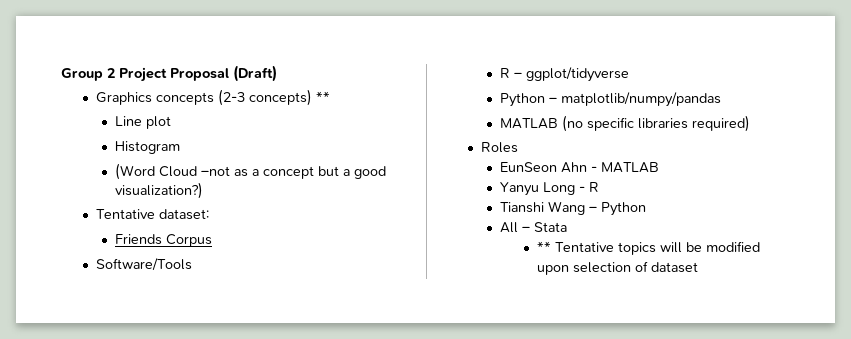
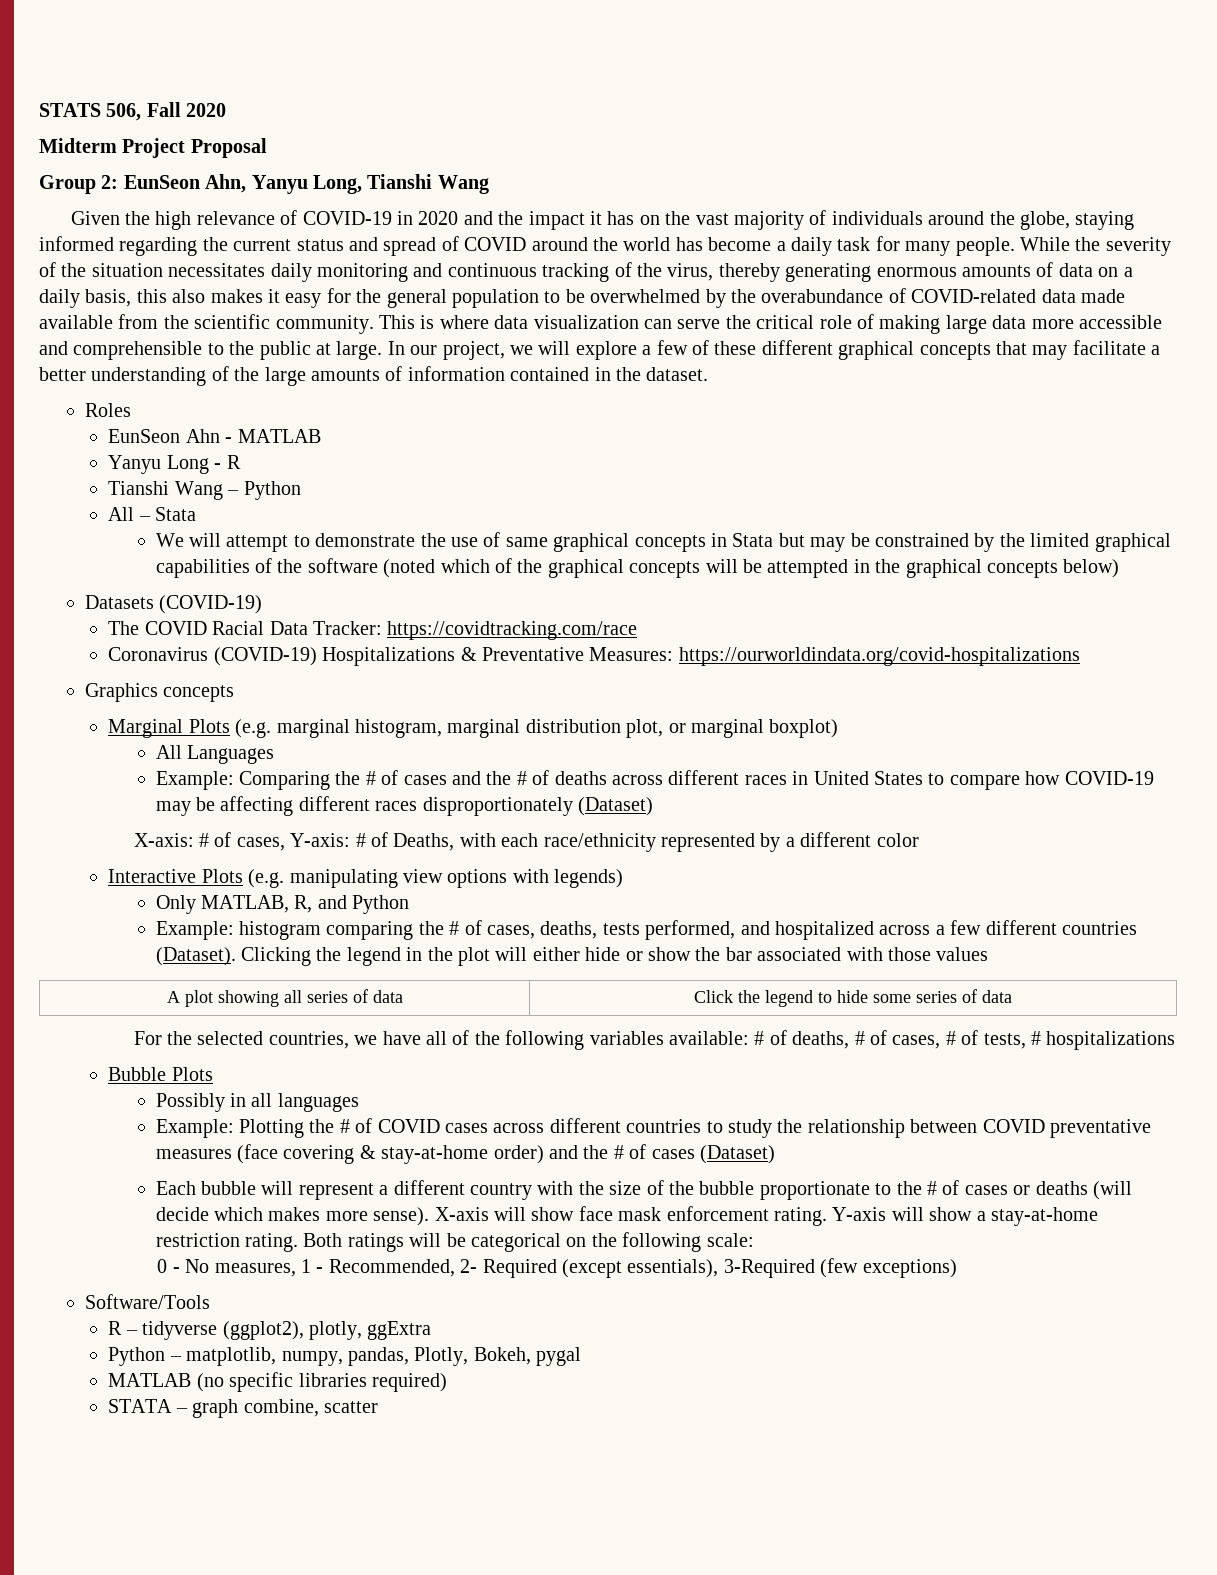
- Group 2 Project Proposal (Draft)
- Graphics concepts (2-3 concepts) **
- Line plot
- Histogram
- (Word Cloud –not as a concept but a good visualization?)
- Tentative dataset:
- Friends Corpus
- Software/Tools
- R – ggplot/tidyverse
- Python – matplotlib/numpy/pandas
- MATLAB (no specific libraries required)
+ STATS 506, Fall 2020
+ Midterm Project Proposal
+ Group 2: EunSeon Ahn, Yanyu Long, Tianshi Wang
+ Given the high relevance of COVID-19 in 2020 and the impact it has on the vast majority of individuals around the globe, staying informed regarding the current status and spread of COVID around the world has become a daily task for many people. While the severity of the situation necessitates daily monitoring and continuous tracking of the virus, thereby generating enormous amounts of data on a daily basis, this also makes it easy for the general population to be overwhelmed by the overabundance of COVID-related data made available from the scientific community. This is where data visualization can serve the critical role of making large data more accessible and comprehensible to the public at large. In our project, we will explore a few of these different graphical concepts that may facilitate a better understanding of the large amounts of information contained in the dataset.
- ** Tentative topics will be modified upon selection of dataset
+ We will attempt to demonstrate the use of same graphical concepts in Stata but may be constrained by the limited graphical capabilities of the software (noted which of the graphical concepts will be attempted in the graphical concepts below)
+ Datasets (COVID-19)
+ The COVID Racial Data Tracker: https://covidtracking.com/race
+ Coronavirus (COVID-19) Hospitalizations & Preventative Measures: https://ourworldindata.org/covid-hospitalizations
+ Graphics concepts
+ Marginal Plots (e.g. marginal histogram, marginal distribution plot, or marginal boxplot)
+ All Languages
+ Example: Comparing the # of cases and the # of deaths across different races in United States to compare how COVID-19 may be affecting different races disproportionately (Dataset)
+ X-axis: # of cases, Y-axis: # of Deaths, with each race/ethnicity represented by a different color
+ Interactive Plots (e.g. manipulating view options with legends)
+ Only MATLAB, R, and Python
+ Example: histogram comparing the # of cases, deaths, tests performed, and hospitalized across a few different countries (Dataset). Clicking the legend in the plot will either hide or show the bar associated with those values
+ A plot showing all series of data | Click the legend to hide some series of data
+ For the selected countries, we have all of the following variables available: # of deaths, # of cases, # of tests, # hospitalizations
+ Bubble Plots
+ Possibly in all languages
+ Example: Plotting the # of COVID cases across different countries to study the relationship between COVID preventative measures (face covering & stay-at-home order) and the # of cases (Dataset)
+ Each bubble will represent a different country with the size of the bubble proportionate to the # of cases or deaths (will decide which makes more sense). X-axis will show face mask enforcement rating. Y-axis will show a stay-at-home restriction rating. Both ratings will be categorical on the following scale:
+ 0 - No measures, 1 - Recommended, 2- Required (except essentials), 3-Required (few exceptions)
+ Software/Tools
+ R – tidyverse (ggplot2), plotly, ggExtra
+ Python – matplotlib, numpy, pandas, Plotly, Bokeh, pygal
+ MATLAB (no specific libraries required)
+ STATA – graph combine, scatter

